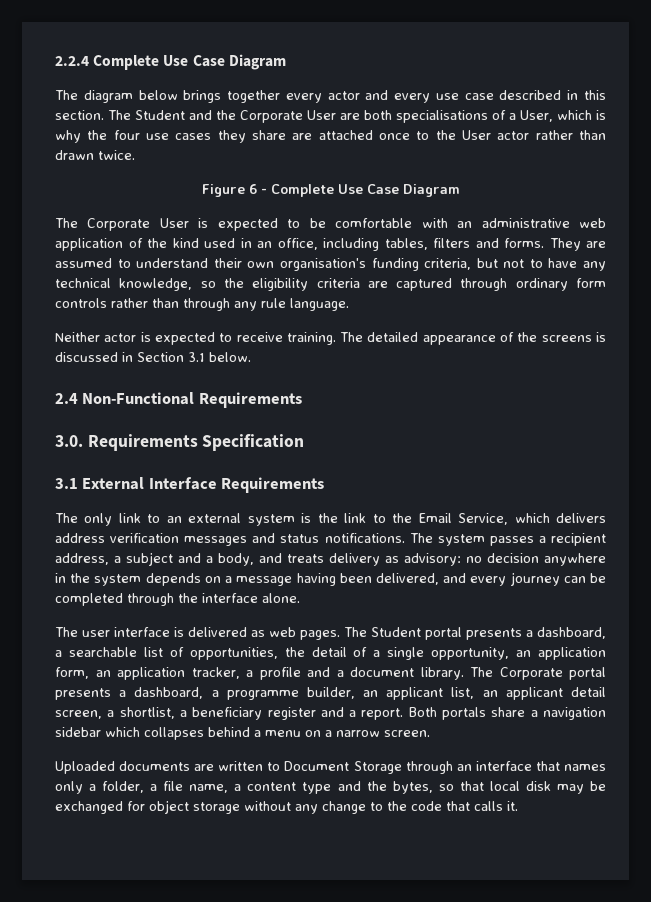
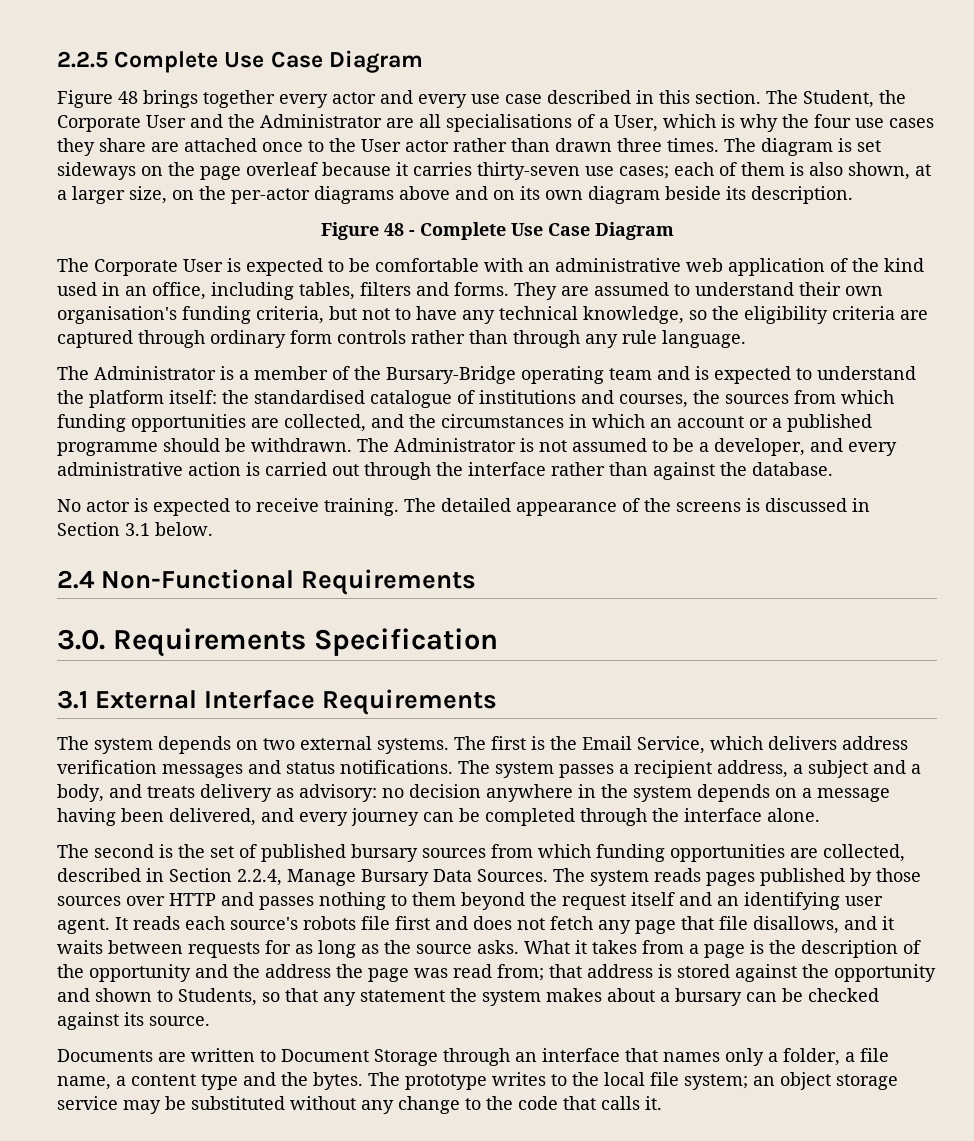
- 2.2.4 Complete Use Case Diagram
- The diagram below brings together every actor and every use case described in this section.
+ 2.2.5 Complete Use Case Diagram
+ Figure 48 brings together every actor and every use case described in this section.
- The Student and the Corporate User are both specialisations of a User, which is why the four use cases they share are attached once to the User actor rather than drawn twice.
- Figure 6 - Complete Use Case Diagram
+ The Student, the Corporate User and the Administrator are all specialisations of a User, which is why the four use cases they share are attached once to the User actor rather than drawn three times. The diagram is set sideways on the page overleaf because it carries thirty-seven use cases; each of them is also shown, at a larger size, on the per-actor diagrams above and on its own diagram beside its description.
+ Figure 48 - Complete Use Case Diagram
- Neither actor is expected to receive training.
+ The Administrator is a member of the Bursary-Bridge operating team and is expected to understand the platform itself: the standardised catalogue of institutions and courses, the sources from which funding opportunities are collected, and the circumstances in which an account or a published programme should be withdrawn. The Administrator is not assumed to be a developer, and every administrative action is carried out through the interface rather than against the database.
+ No actor is expected to receive training.
- The only link to an external system is the link to the Email Service, which delivers address verification messages and status notifications.
+ The system depends on two external systems. The first is the Email Service, which delivers address verification messages and status notifications.
- The user interface is delivered as web pages. The Student portal presents a dashboard, a searchable list of opportunities, the detail of a single opportunity, an application form, an application tracker, a profile and a document library. The Corporate portal presents a dashboard, a programme builder, an applicant list, an applicant detail screen, a shortlist, a beneficiary register and a report. Both portals share a navigation sidebar which collapses behind a menu on a narrow screen.
- Uploaded documents are written to Document Storage through an interface that names only a folder, a file name, a content type and the bytes, so that local disk may be exchanged for object storage without any change to the code that calls it.
+ The second is the set of published bursary sources from which funding opportunities are collected, described in Section 2.2.4, Manage Bursary Data Sources. The system reads pages published by those sources over HTTP and passes nothing to them beyond the request itself and an identifying user agent. It reads each source's robots file first and does not fetch any page that file disallows, and it waits between requests for as long as the source asks. What it takes from a page is the description of the opportunity and the address the page was read from; that address is stored against the opportunity and shown to Students, so that any statement the system makes about a bursary can be checked against its source.
+ Documents are written to Document Storage through an interface that names only a folder, a file name, a content type and the bytes. The prototype writes to the local file system; an object storage service may be substituted without any change to the code that calls it.

